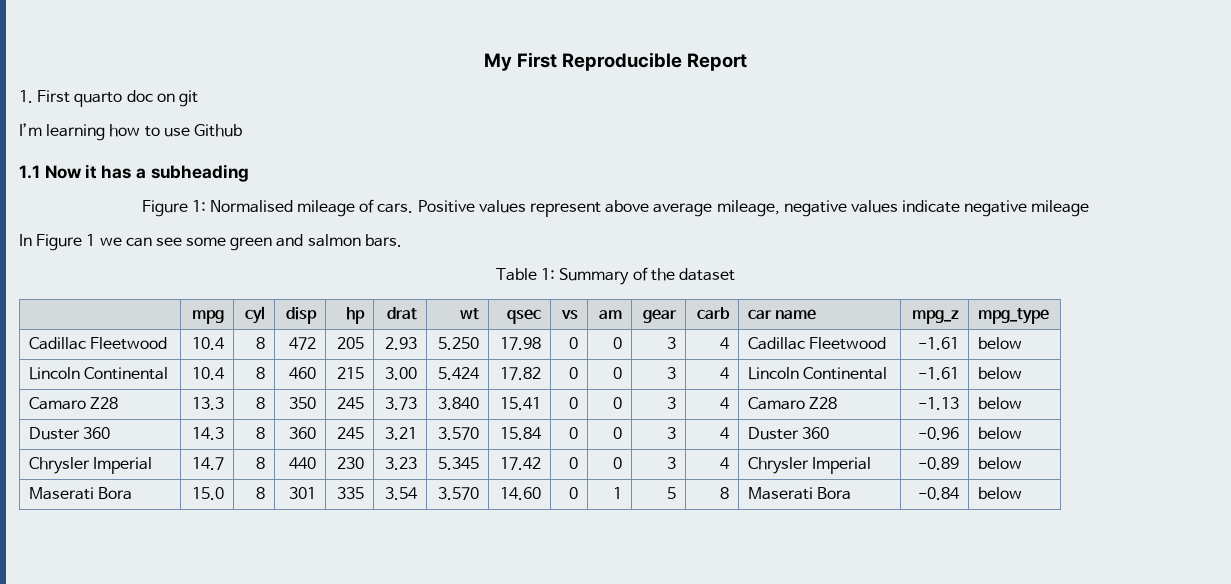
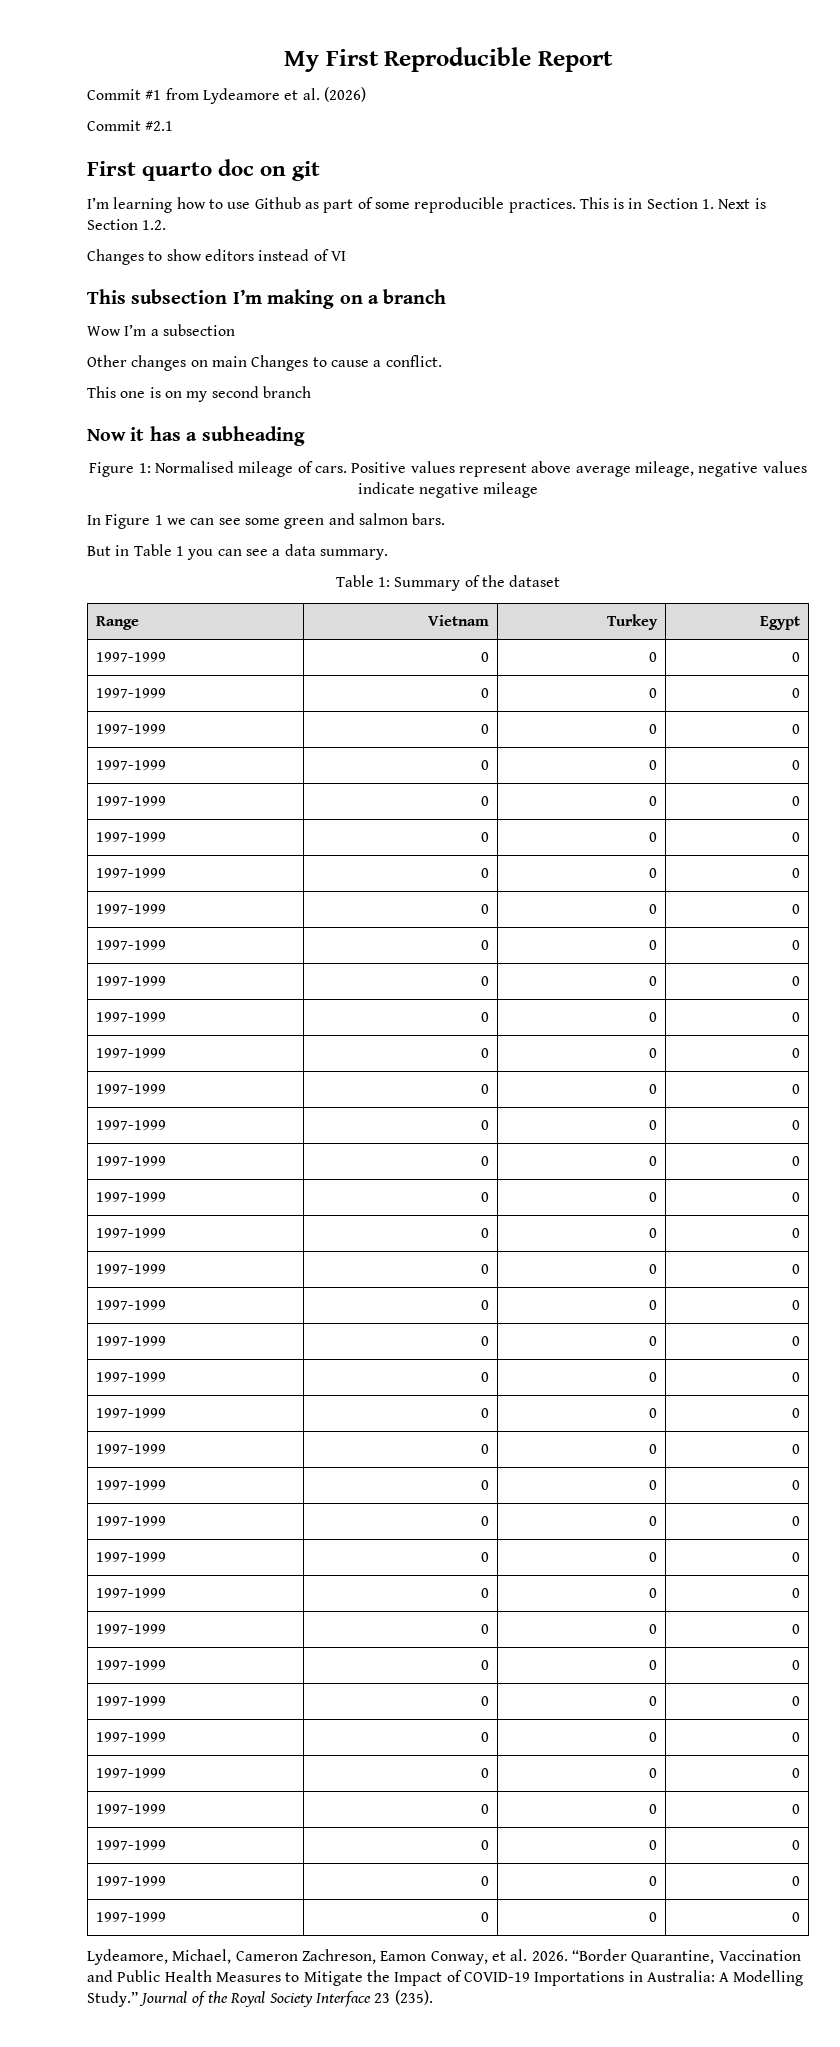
- 1. First quarto doc on git
+ Commit #1 from Lydeamore et al. (2026)
+ Commit #2.1
+ First quarto doc on git
- I’m learning how to use Github
- 1.1 Now it has a subheading
+ I’m learning how to use Github as part of some reproducible practices. This is in Section 1. Next is Section 1.2.
+ Changes to show editors instead of VI
+ This subsection I’m making on a branch
+ Wow I’m a subsection
+ Other changes on main Changes to cause a conflict.
+ This one is on my second branch
+ Now it has a subheading
+ But in Table 1 you can see a data summary.
- | mpg | cyl | disp | hp | drat | wt | qsec | vs | am | gear | carb | car name | mpg_z | mpg_type
- Cadillac Fleetwood | 10.4 | 8 | 472 | 205 | 2.93 | 5.250 | 17.98 | 0 | 0 | 3 | 4 | Cadillac Fleetwood | -1.61 | below
- Lincoln Continental | 10.4 | 8 | 460 | 215 | 3.00 | 5.424 | 17.82 | 0 | 0 | 3 | 4 | Lincoln Continental | -1.61 | below
- Camaro Z28 | 13.3 | 8 | 350 | 245 | 3.73 | 3.840 | 15.41 | 0 | 0 | 3 | 4 | Camaro Z28 | -1.13 | below
- Duster 360 | 14.3 | 8 | 360 | 245 | 3.21 | 3.570 | 15.84 | 0 | 0 | 3 | 4 | Duster 360 | -0.96 | below
- Chrysler Imperial | 14.7 | 8 | 440 | 230 | 3.23 | 5.345 | 17.42 | 0 | 0 | 3 | 4 | Chrysler Imperial | -0.89 | below
- Maserati Bora | 15.0 | 8 | 301 | 335 | 3.54 | 3.570 | 14.60 | 0 | 1 | 5 | 8 | Maserati Bora | -0.84 | below
+ Range | Vietnam | Turkey | Egypt
+ 1997-1999 | 0 | 0 | 0
+ 1997-1999 | 0 | 0 | 0
+ 1997-1999 | 0 | 0 | 0
+ 1997-1999 | 0 | 0 | 0
+ 1997-1999 | 0 | 0 | 0
+ 1997-1999 | 0 | 0 | 0
+ 1997-1999 | 0 | 0 | 0
+ 1997-1999 | 0 | 0 | 0
+ 1997-1999 | 0 | 0 | 0
+ 1997-1999 | 0 | 0 | 0
+ 1997-1999 | 0 | 0 | 0
+ 1997-1999 | 0 | 0 | 0
+ 1997-1999 | 0 | 0 | 0
+ 1997-1999 | 0 | 0 | 0
+ 1997-1999 | 0 | 0 | 0
+ 1997-1999 | 0 | 0 | 0
+ 1997-1999 | 0 | 0 | 0
+ 1997-1999 | 0 | 0 | 0
+ 1997-1999 | 0 | 0 | 0
+ 1997-1999 | 0 | 0 | 0
+ 1997-1999 | 0 | 0 | 0
+ 1997-1999 | 0 | 0 | 0
+ 1997-1999 | 0 | 0 | 0
+ 1997-1999 | 0 | 0 | 0
+ 1997-1999 | 0 | 0 | 0
+ 1997-1999 | 0 | 0 | 0
+ 1997-1999 | 0 | 0 | 0
+ 1997-1999 | 0 | 0 | 0
+ 1997-1999 | 0 | 0 | 0
+ 1997-1999 | 0 | 0 | 0
+ 1997-1999 | 0 | 0 | 0
+ 1997-1999 | 0 | 0 | 0
+ 1997-1999 | 0 | 0 | 0
+ 1997-1999 | 0 | 0 | 0
+ 1997-1999 | 0 | 0 | 0
+ 1997-1999 | 0 | 0 | 0
+ Lydeamore, Michael, Cameron Zachreson, Eamon Conway, et al. 2026. “Border Quarantine, Vaccination and Public Health Measures to Mitigate the Impact of COVID-19 Importations in Australia: A Modelling Study.” Journal of the Royal Society Interface 23 (235).

